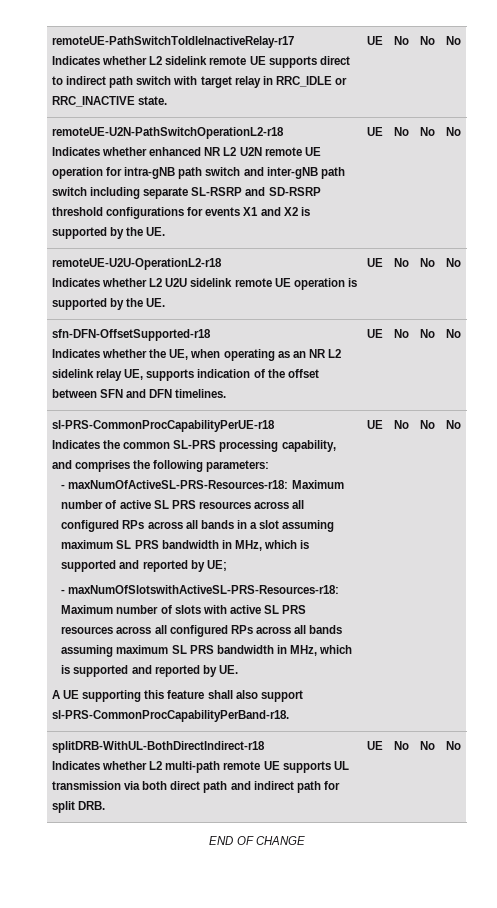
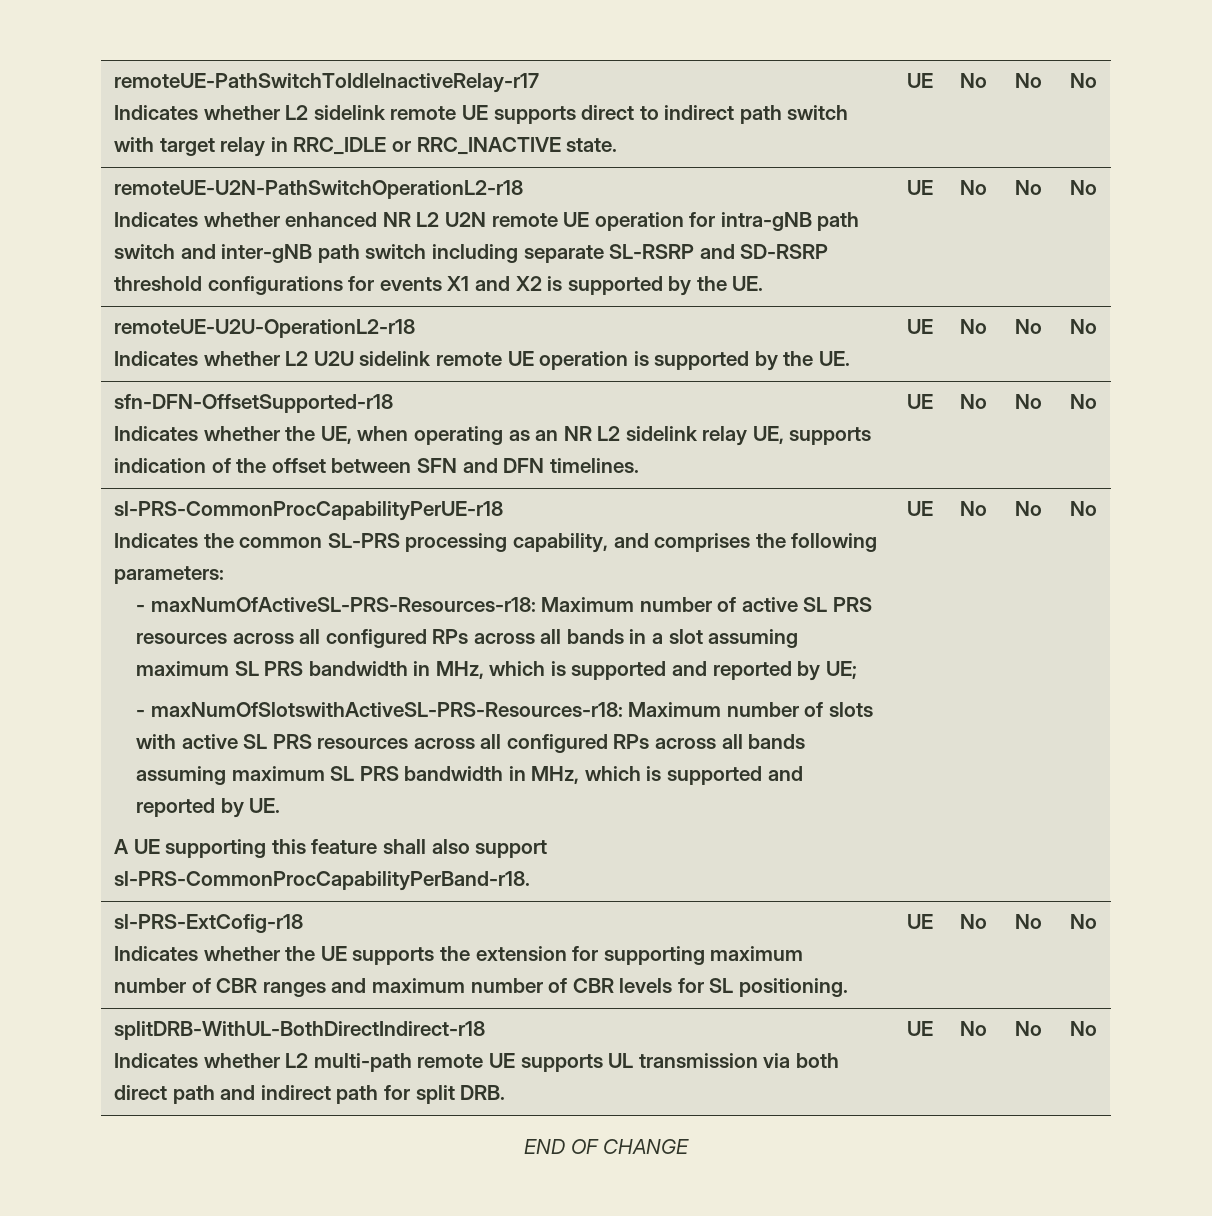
+ sl-PRS-ExtCofig-r18
+ Indicates whether the UE supports the extension for supporting maximum number of CBR ranges and maximum number of CBR levels for SL positioning. | UE | No | No | No

